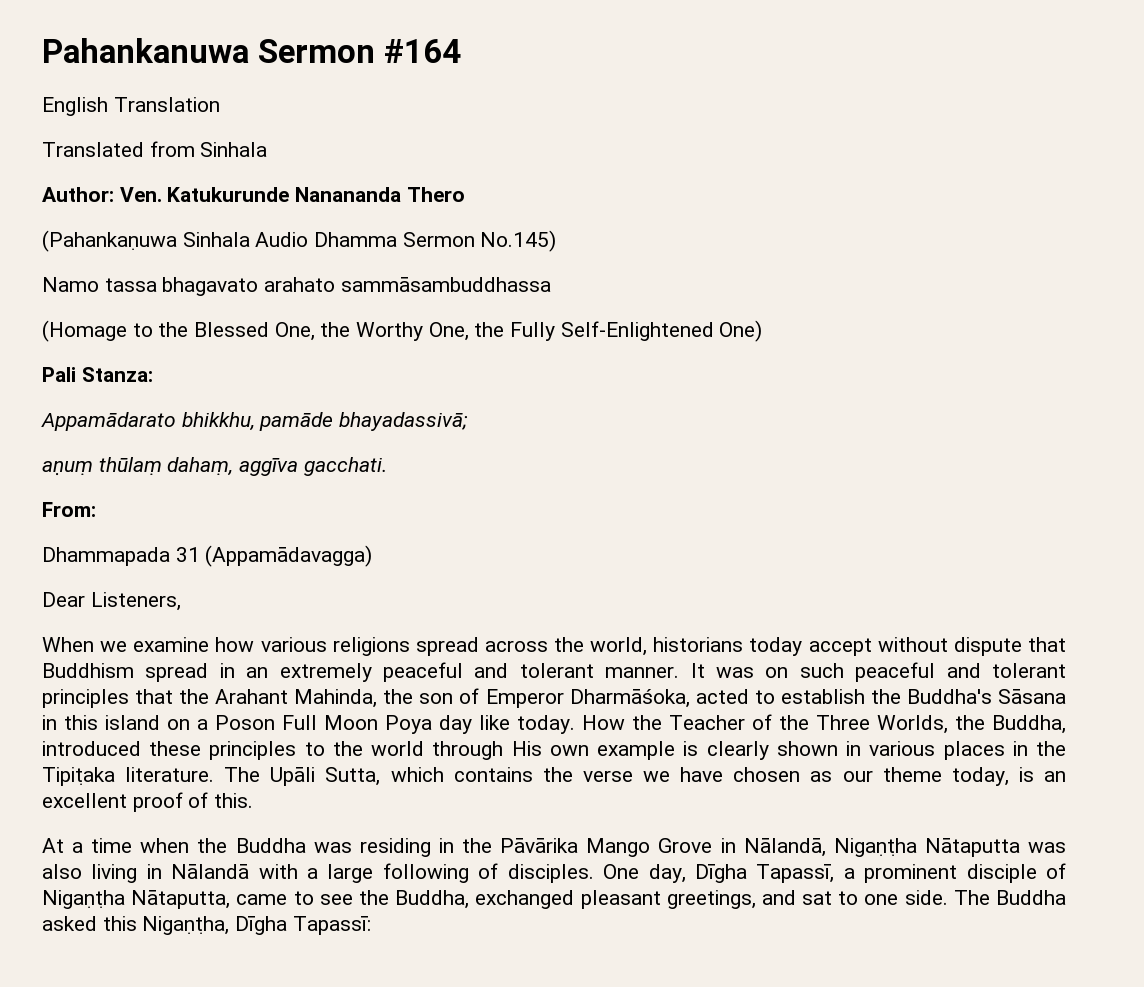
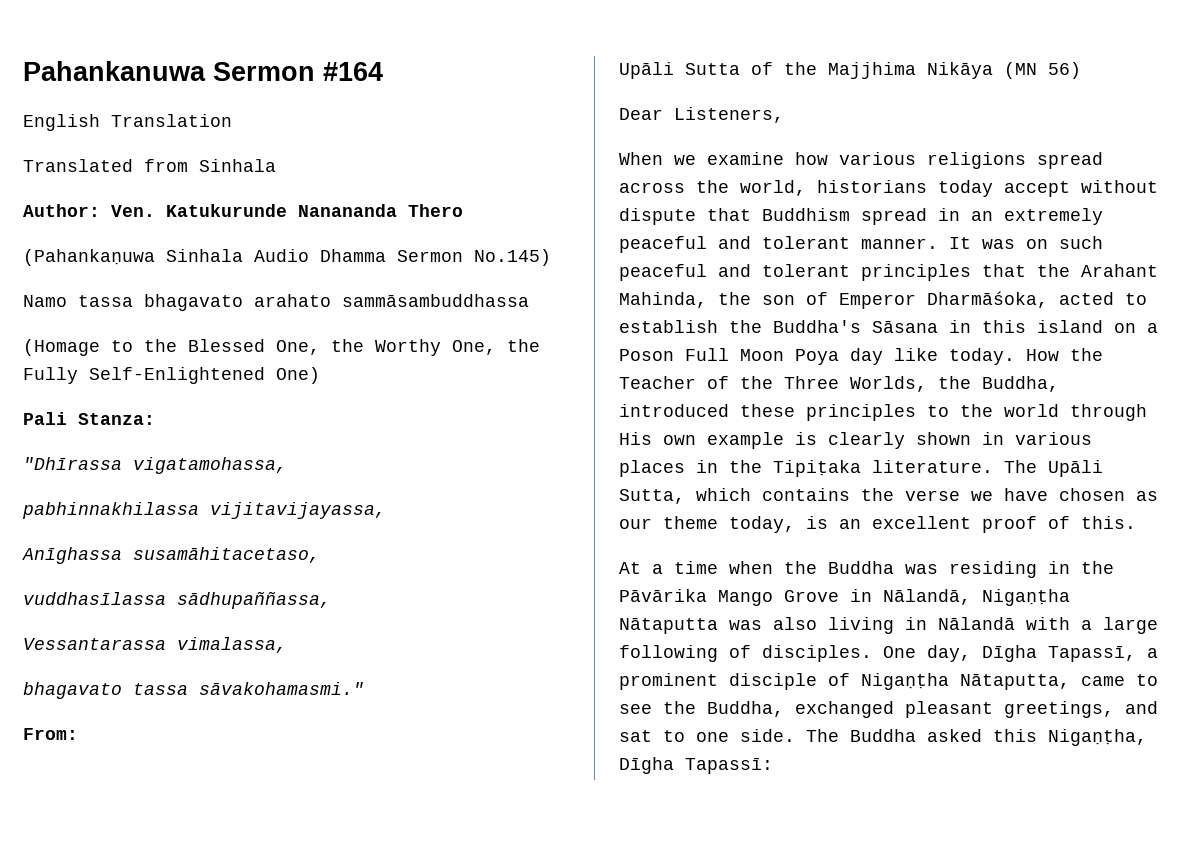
- Appamādarato bhikkhu, pamāde bhayadassivā;
- aṇuṃ thūlaṃ dahaṃ, aggīva gacchati.
+ "Dhīrassa vigatamohassa,
+ pabhinnakhilassa vijitavijayassa,
+ Anīghassa susamāhitacetaso,
+ vuddhasīlassa sādhupaññassa,
+ Vessantarassa vimalassa,
+ bhagavato tassa sāvakohamasmi."
  From:
- Dhammapada 31 (Appamādavagga)
+ Upāli Sutta of the Majjhima Nikāya (MN 56)

